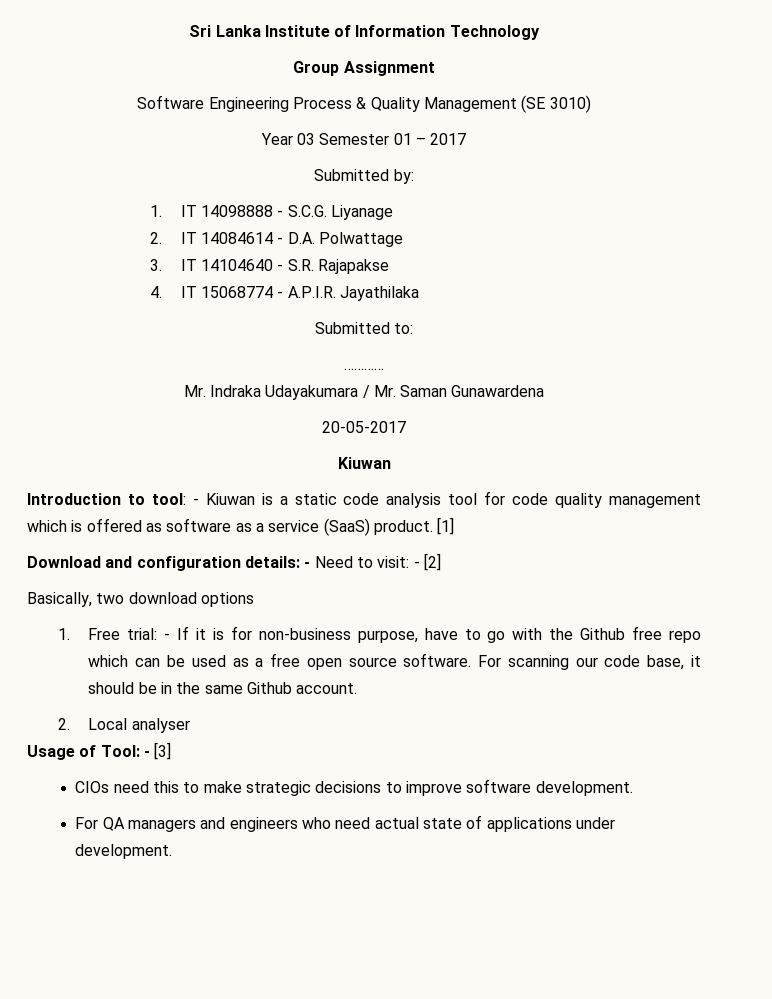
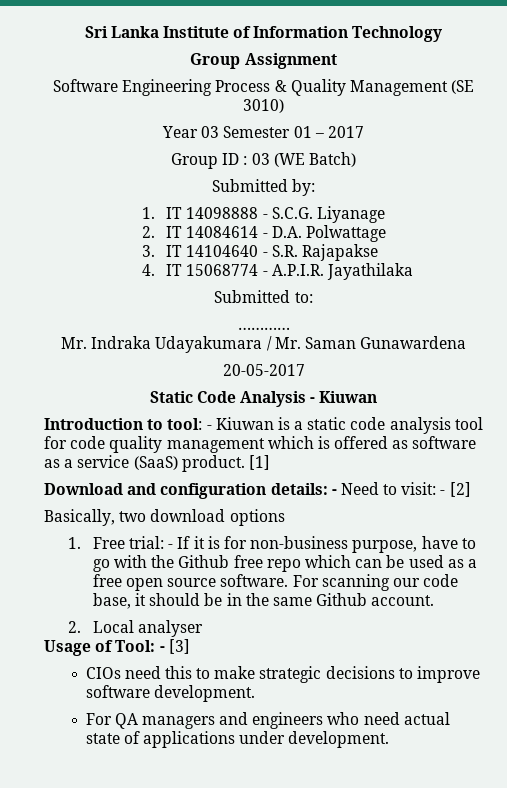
+ Group ID : 03 (WE Batch)
  20-05-2017
- Kiuwan
+ Static Code Analysis - Kiuwan

